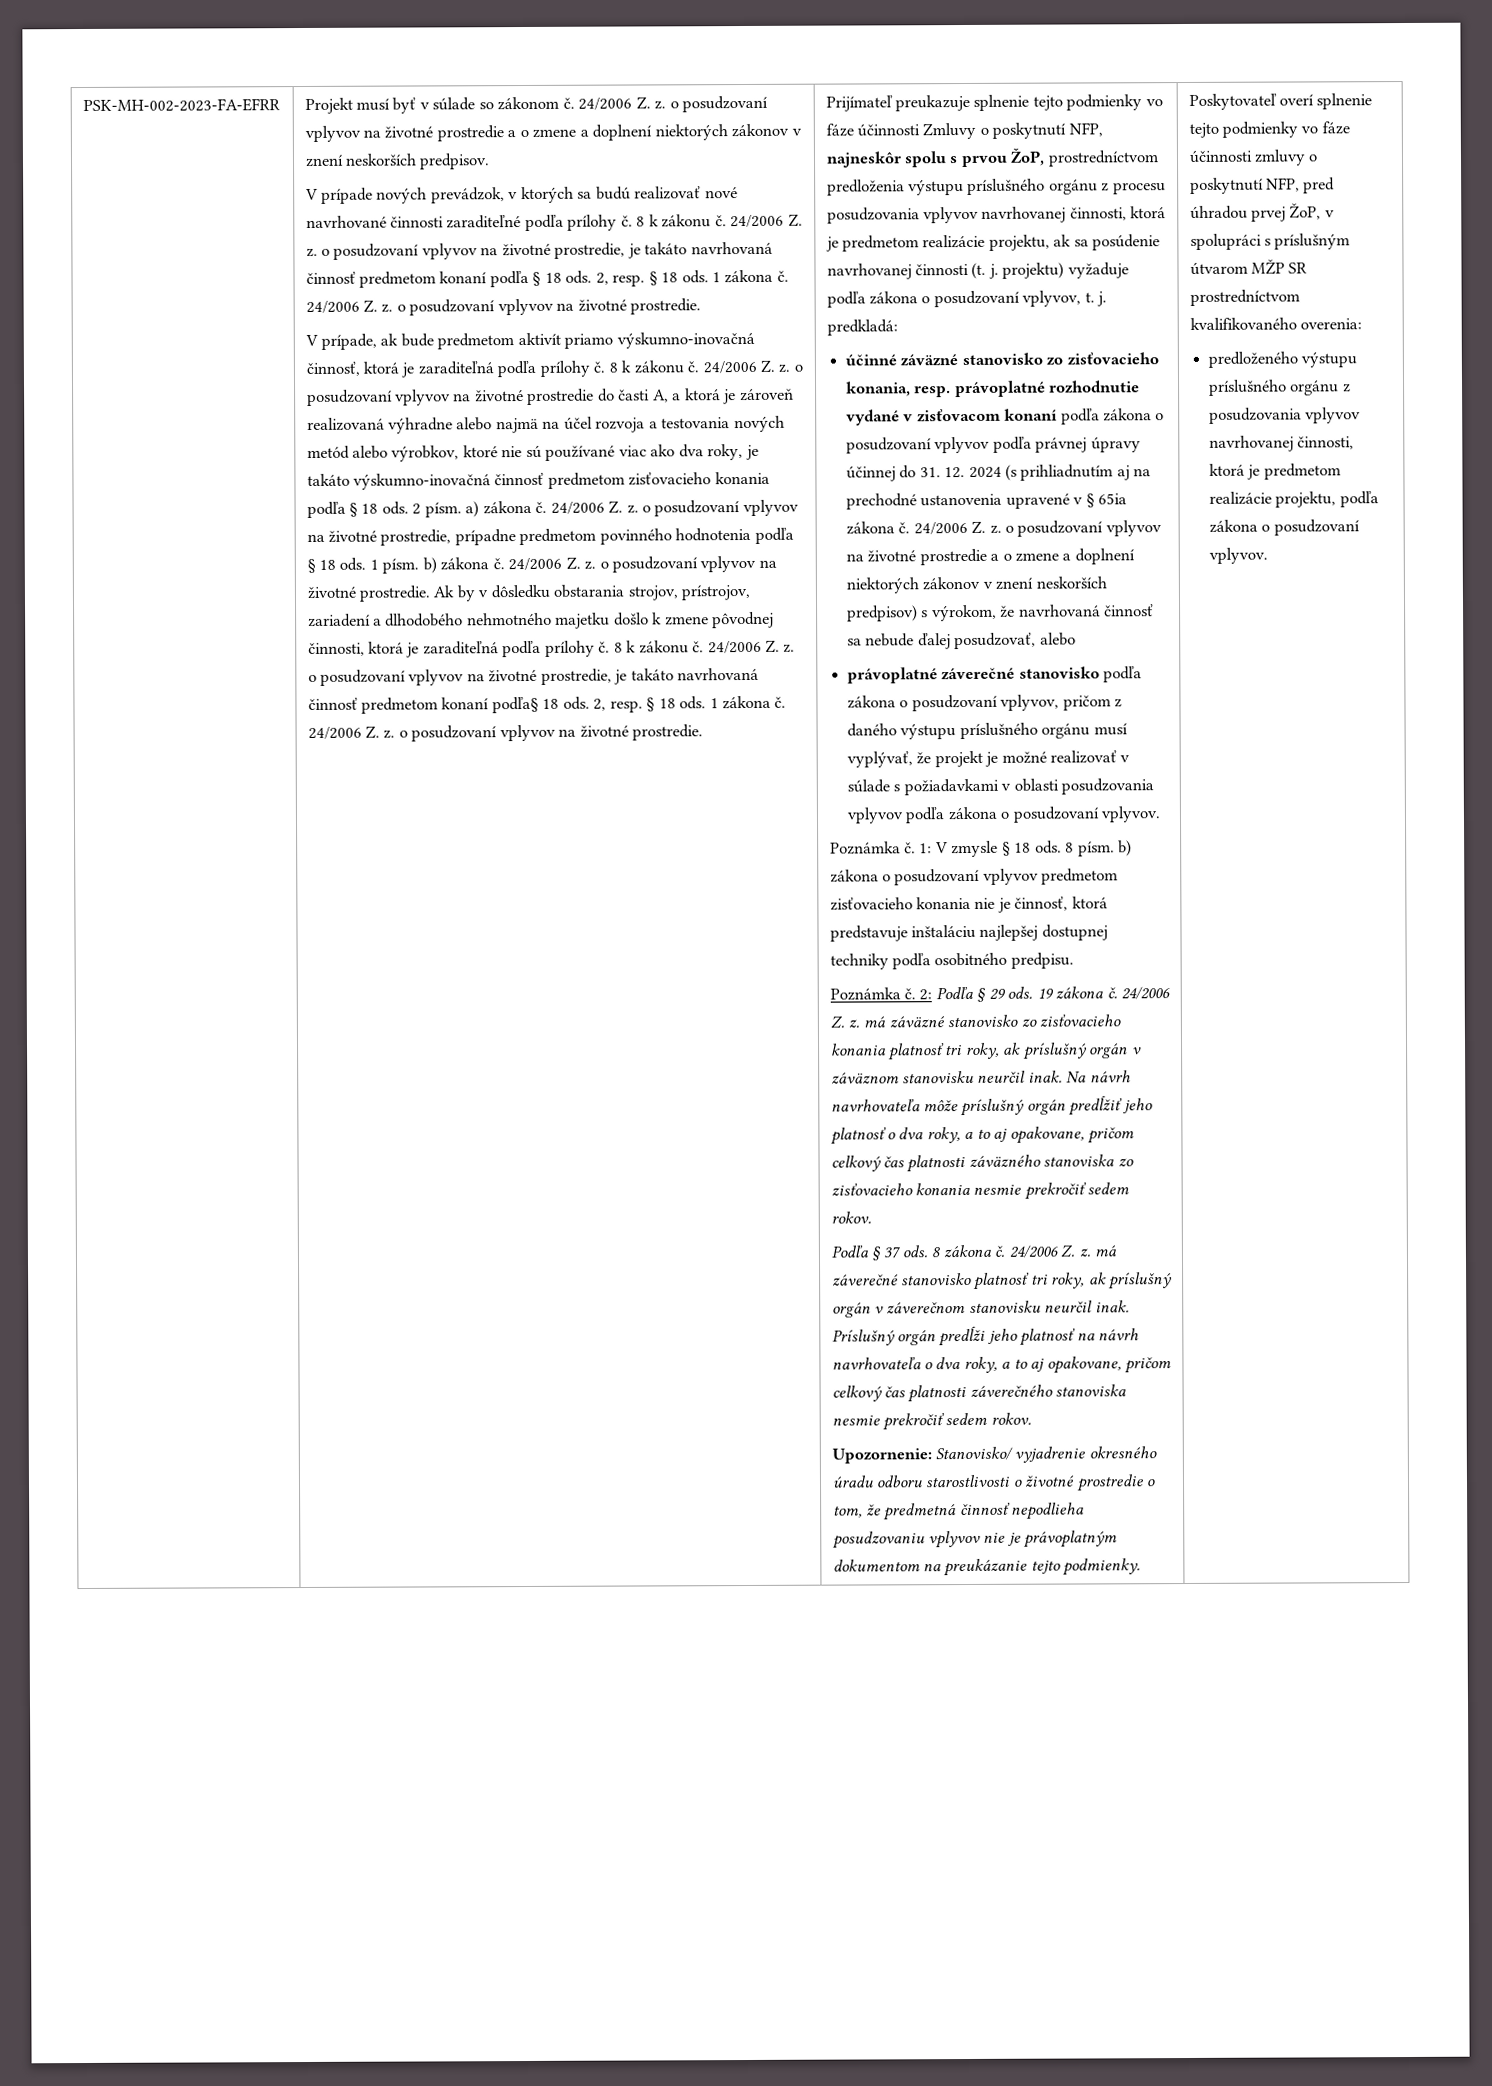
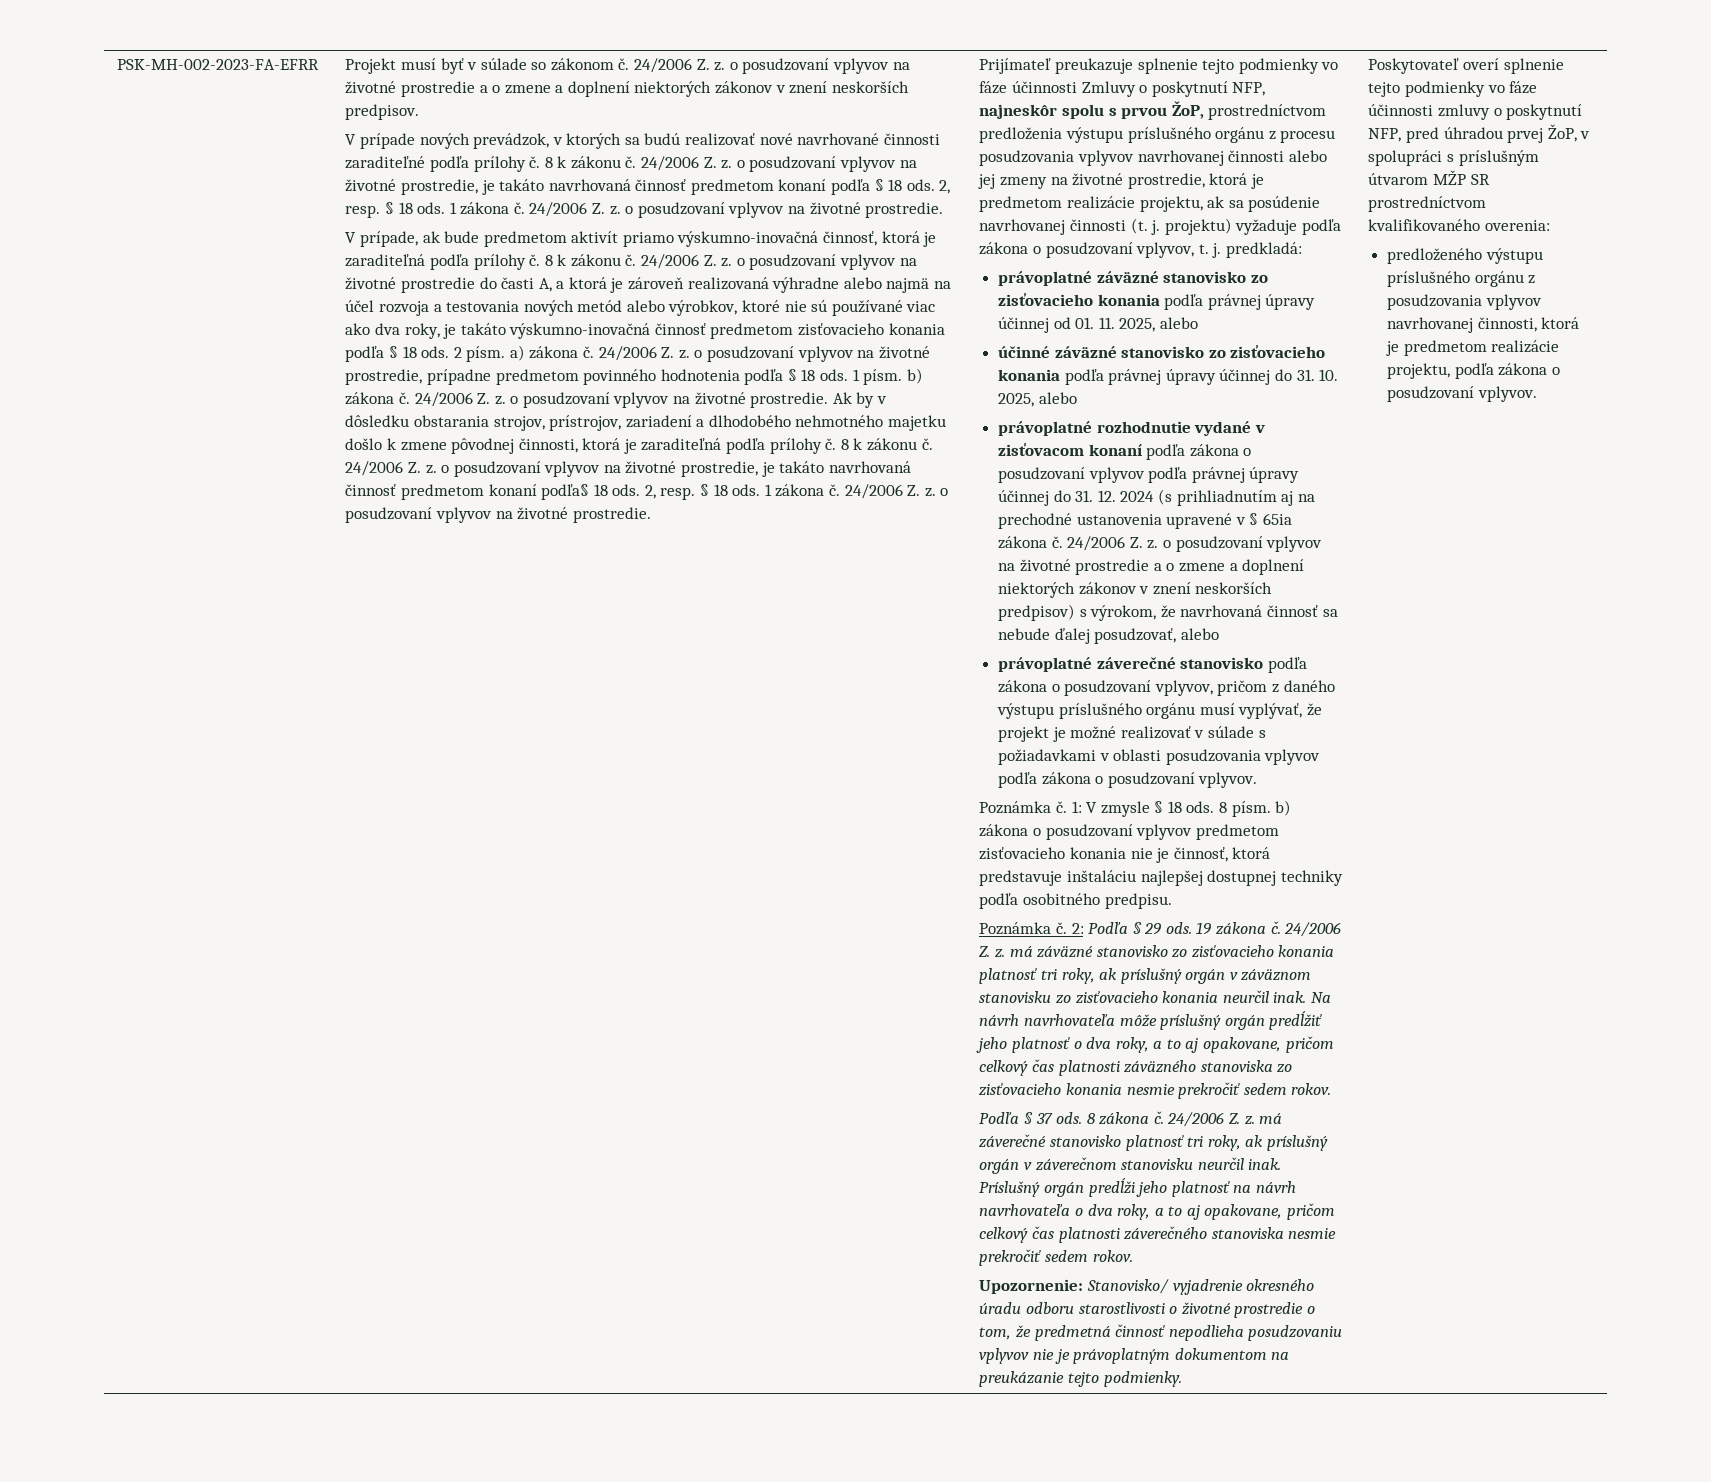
- Prijímateľ preukazuje splnenie tejto podmienky vo fáze účinnosti Zmluvy o poskytnutí NFP, najneskôr spolu s prvou ŽoP, prostredníctvom predloženia výstupu príslušného orgánu z procesu posudzovania vplyvov navrhovanej činnosti, ktorá je predmetom realizácie projektu, ak sa posúdenie navrhovanej činnosti (t. j. projektu) vyžaduje podľa zákona o posudzovaní vplyvov, t. j. predkladá:
+ Prijímateľ preukazuje splnenie tejto podmienky vo fáze účinnosti Zmluvy o poskytnutí NFP, najneskôr spolu s prvou ŽoP, prostredníctvom predloženia výstupu príslušného orgánu z procesu posudzovania vplyvov navrhovanej činnosti alebo jej zmeny na životné prostredie, ktorá je predmetom realizácie projektu, ak sa posúdenie navrhovanej činnosti (t. j. projektu) vyžaduje podľa zákona o posudzovaní vplyvov, t. j. predkladá:
+ právoplatné záväzné stanovisko zo zisťovacieho konania podľa právnej úpravy účinnej od 01. 11. 2025, alebo
- účinné záväzné stanovisko zo zisťovacieho konania, resp. právoplatné rozhodnutie vydané v zisťovacom konaní podľa zákona o posudzovaní vplyvov podľa právnej úpravy účinnej do 31. 12. 2024 (s prihliadnutím aj na prechodné ustanovenia upravené v § 65ia zákona č.
+ účinné záväzné stanovisko zo zisťovacieho konania podľa právnej úpravy účinnej do 31. 10. 2025, alebo
+ právoplatné rozhodnutie vydané v zisťovacom konaní podľa zákona o posudzovaní vplyvov podľa právnej úpravy účinnej do 31. 12. 2024 (s prihliadnutím aj na prechodné ustanovenia upravené v § 65ia zákona č.
- 24/2006 Z. z. má záväzné stanovisko zo zisťovacieho konania platnosť tri roky, ak príslušný orgán v záväznom stanovisku neurčil inak.
+ 24/2006 Z. z. má záväzné stanovisko zo zisťovacieho konania platnosť tri roky, ak príslušný orgán v záväznom stanovisku zo zisťovacieho konania neurčil inak.

